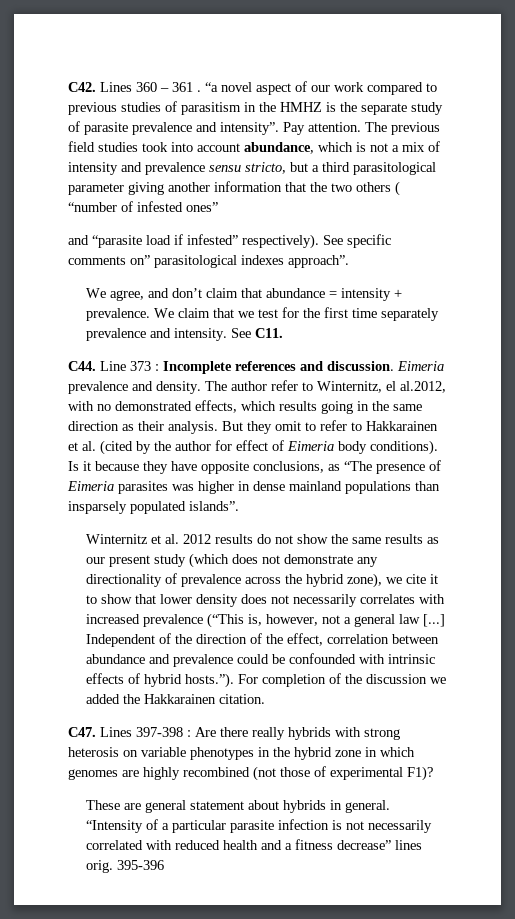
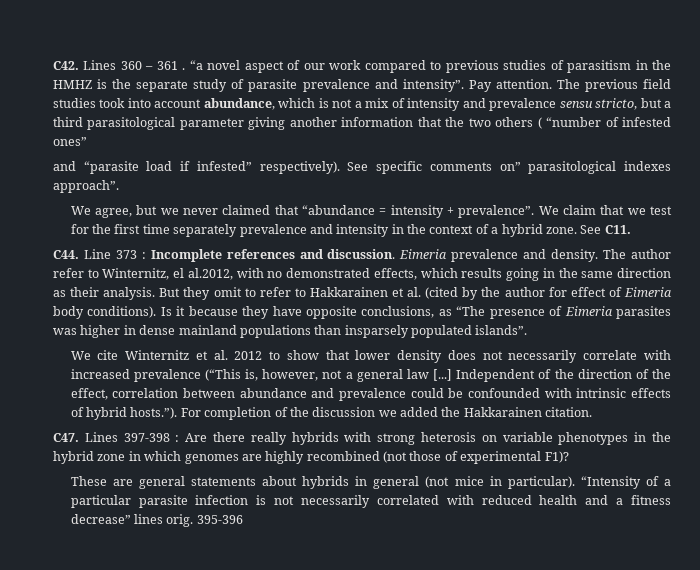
- We agree, and don’t claim that abundance = intensity + prevalence.
+ We agree, but we never claimed that “abundance = intensity + prevalence”.
- We claim that we test for the first time separately prevalence and intensity.
+ We claim that we test for the first time separately prevalence and intensity in the context of a hybrid zone.
- Winternitz et al. 2012 results do not show the same results as our present study (which does not demonstrate any directionality of prevalence across the hybrid zone), we cite it to show that lower density does not necessarily correlates with increased prevalence (“This is, however, not a general law [...]
+ We cite Winternitz et al. 2012 to show that lower density does not necessarily correlate with increased prevalence (“This is, however, not a general law [...]
- These are general statement about hybrids in general.
+ These are general statements about hybrids in general (not mice in particular).

